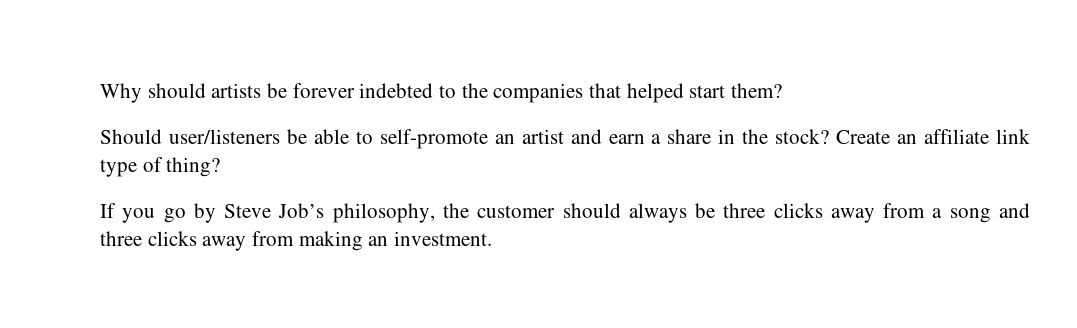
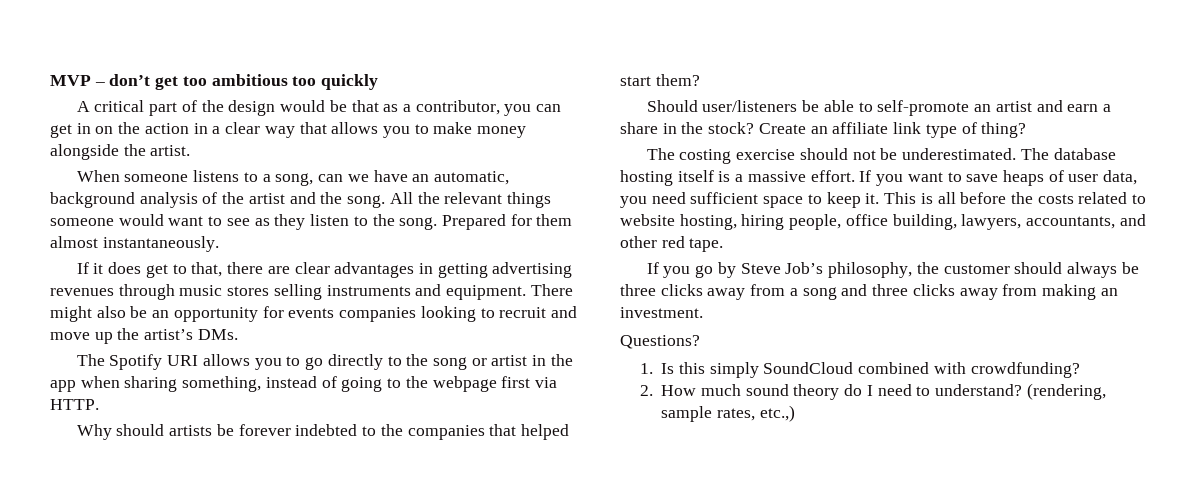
+ MVP – don’t get too ambitious too quickly
+ A critical part of the design would be that as a contributor, you can get in on the action in a clear way that allows you to make money alongside the artist.
+ When someone listens to a song, can we have an automatic, background analysis of the artist and the song. All the relevant things someone would want to see as they listen to the song. Prepared for them almost instantaneously.
+ If it does get to that, there are clear advantages in getting advertising revenues through music stores selling instruments and equipment. There might also be an opportunity for events companies looking to recruit and move up the artist’s DMs.
+ The Spotify URI allows you to go directly to the song or artist in the app when sharing something, instead of going to the webpage first via HTTP.
+ The costing exercise should not be underestimated. The database hosting itself is a massive effort. If you want to save heaps of user data, you need sufficient space to keep it. This is all before the costs related to website hosting, hiring people, office building, lawyers, accountants, and other red tape.
+ Questions?
+ 1. Is this simply SoundCloud combined with crowdfunding?
+ 2. How much sound theory do I need to understand? (rendering, sample rates, etc.,)

